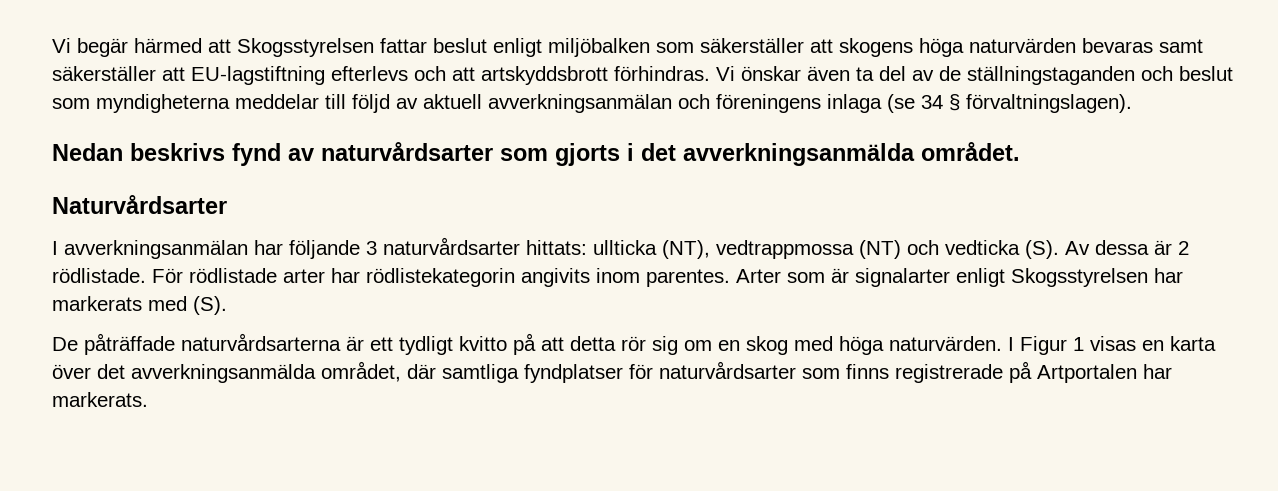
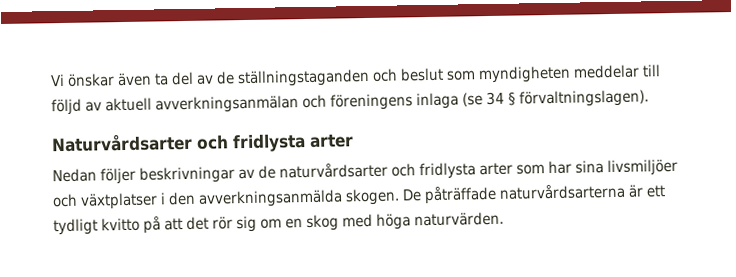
- Vi begär härmed att Skogsstyrelsen fattar beslut enligt miljöbalken som säkerställer att skogens höga naturvärden bevaras samt säkerställer att EU-lagstiftning efterlevs och att artskyddsbrott förhindras. Vi önskar även ta del av de ställningstaganden och beslut som myndigheterna meddelar till följd av aktuell avverkningsanmälan och föreningens inlaga (se 34 § förvaltningslagen).
+ Vi önskar även ta del av de ställningstaganden och beslut som myndigheten meddelar till följd av aktuell avverkningsanmälan och föreningens inlaga (se 34 § förvaltningslagen).
- Nedan beskrivs fynd av naturvårdsarter som gjorts i det avverkningsanmälda området.
- Naturvårdsarter
- I avverkningsanmälan har följande 3 naturvårdsarter hittats: ullticka (NT), vedtrappmossa (NT) och vedticka (S). Av dessa är 2 rödlistade. För rödlistade arter har rödlistekategorin angivits inom parentes. Arter som är signalarter enligt Skogsstyrelsen har markerats med (S).
- De påträffade naturvårdsarterna är ett tydligt kvitto på att detta rör sig om en skog med höga naturvärden. I Figur 1 visas en karta över det avverkningsanmälda området, där samtliga fyndplatser för naturvårdsarter som finns registrerade på Artportalen har markerats.
+ Naturvårdsarter och fridlysta arter
+ Nedan följer beskrivningar av de naturvårdsarter och fridlysta arter som har sina livsmiljöer och växtplatser i den avverkningsanmälda skogen. De påträffade naturvårdsarterna är ett tydligt kvitto på att det rör sig om en skog med höga naturvärden.

